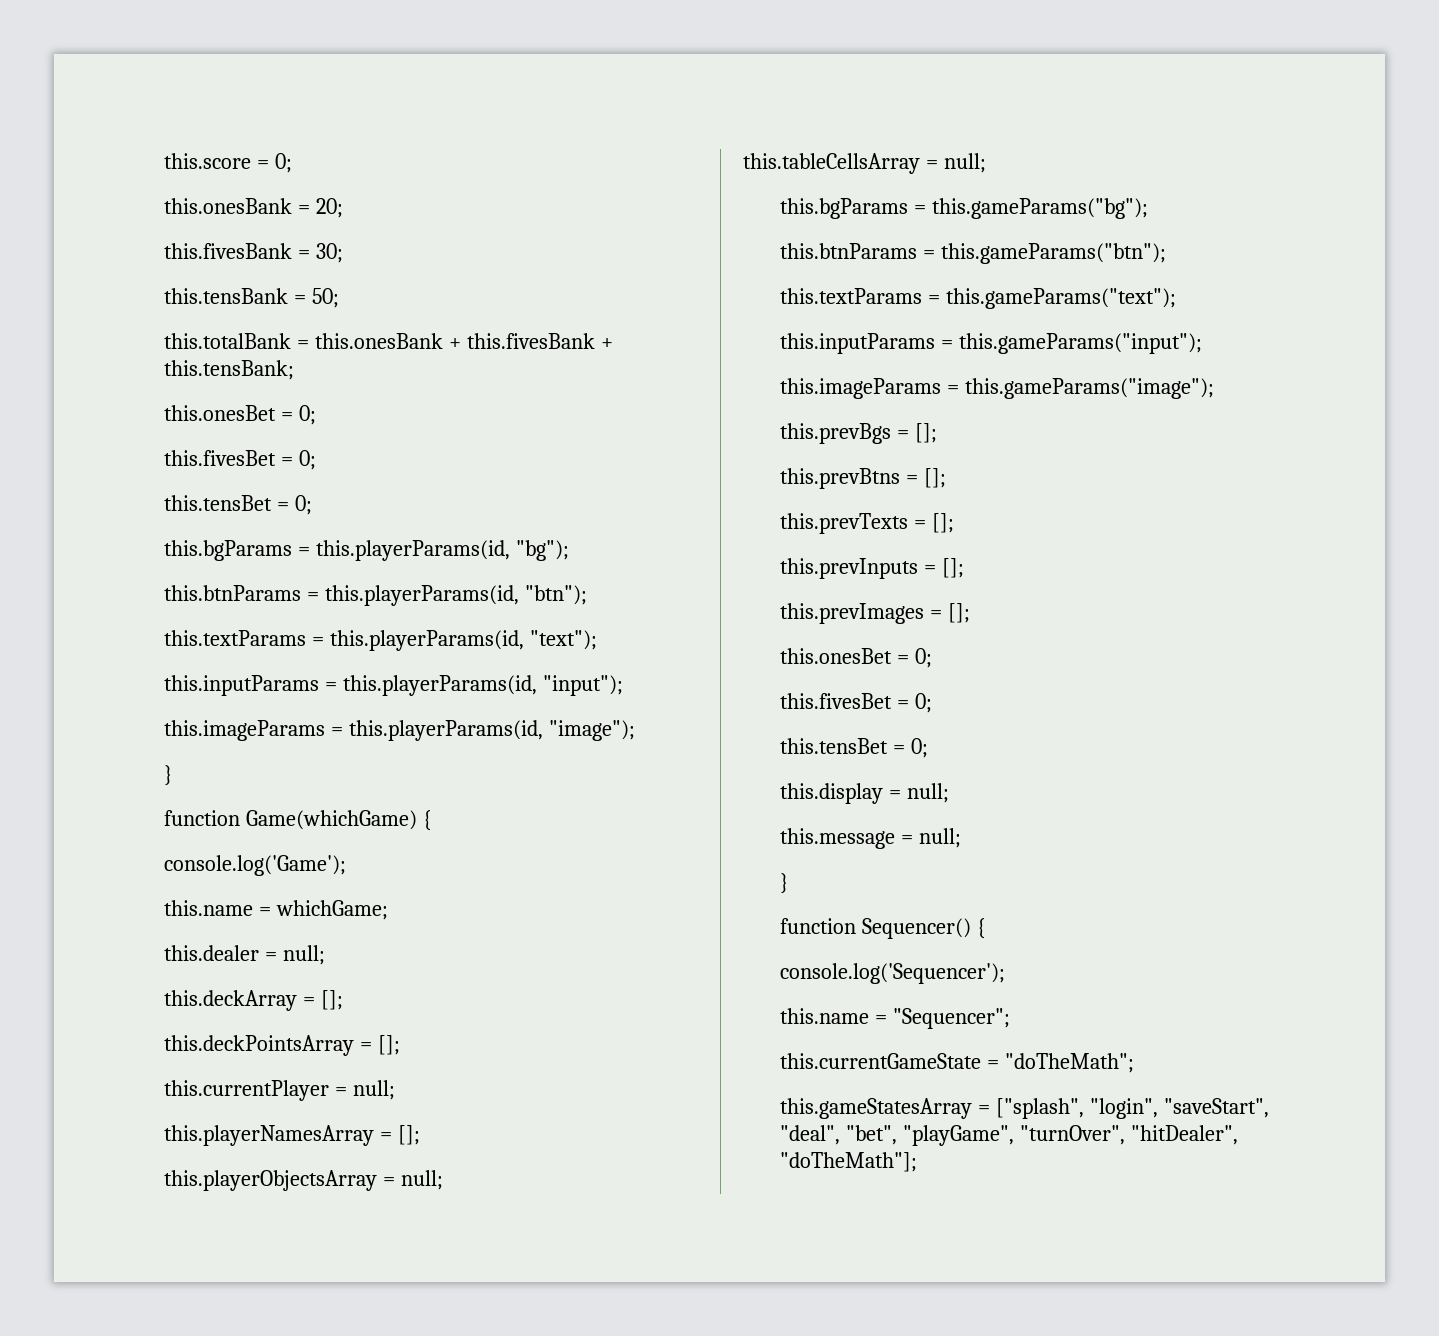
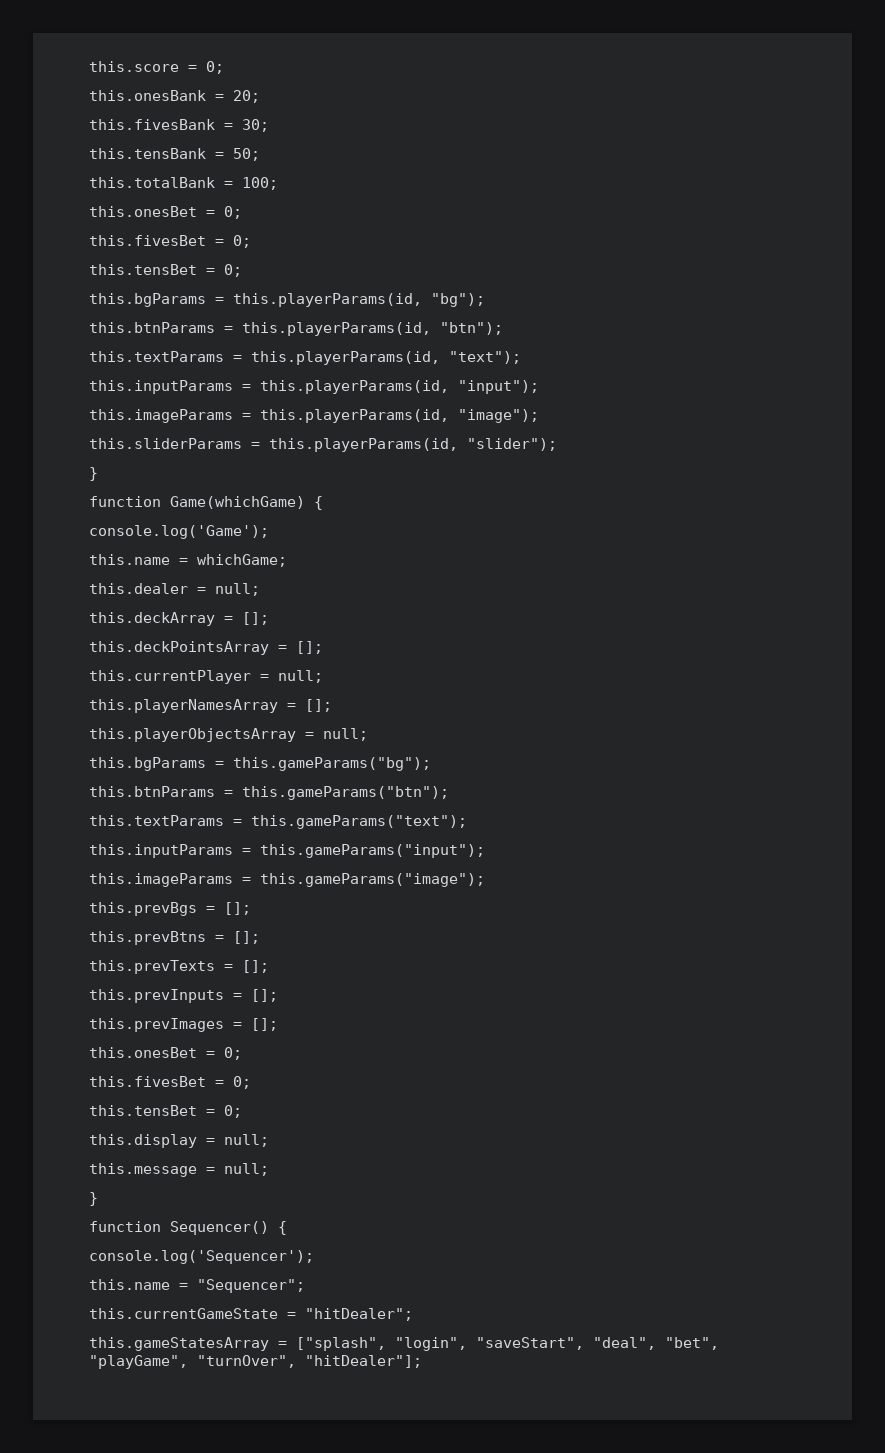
- this.totalBank = this.onesBank + this.fivesBank + this.tensBank;
+ this.totalBank = 100;
+ this.sliderParams = this.playerParams(id, "slider");
- this.tableCellsArray = null;
- this.currentGameState = "doTheMath";
+ this.currentGameState = "hitDealer";
- this.gameStatesArray = ["splash", "login", "saveStart", "deal", "bet", "playGame", "turnOver", "hitDealer", "doTheMath"];
+ this.gameStatesArray = ["splash", "login", "saveStart", "deal", "bet", "playGame", "turnOver", "hitDealer"];

